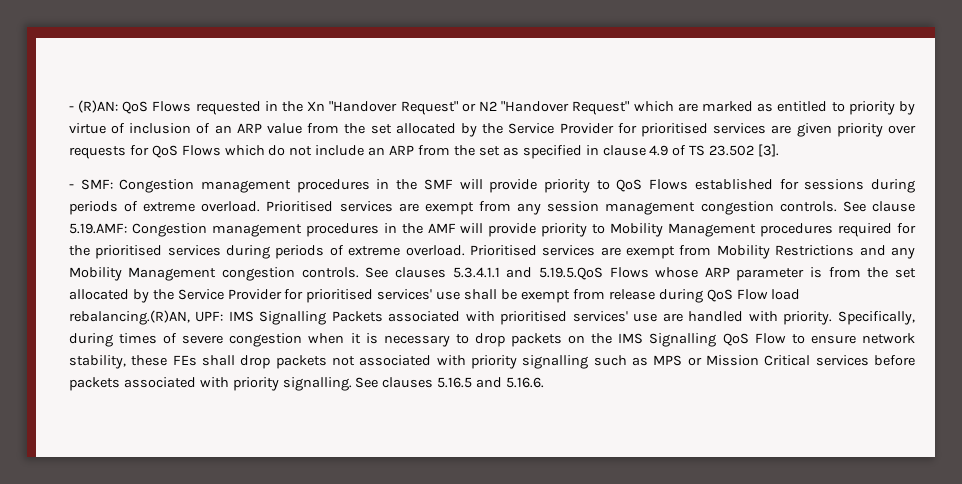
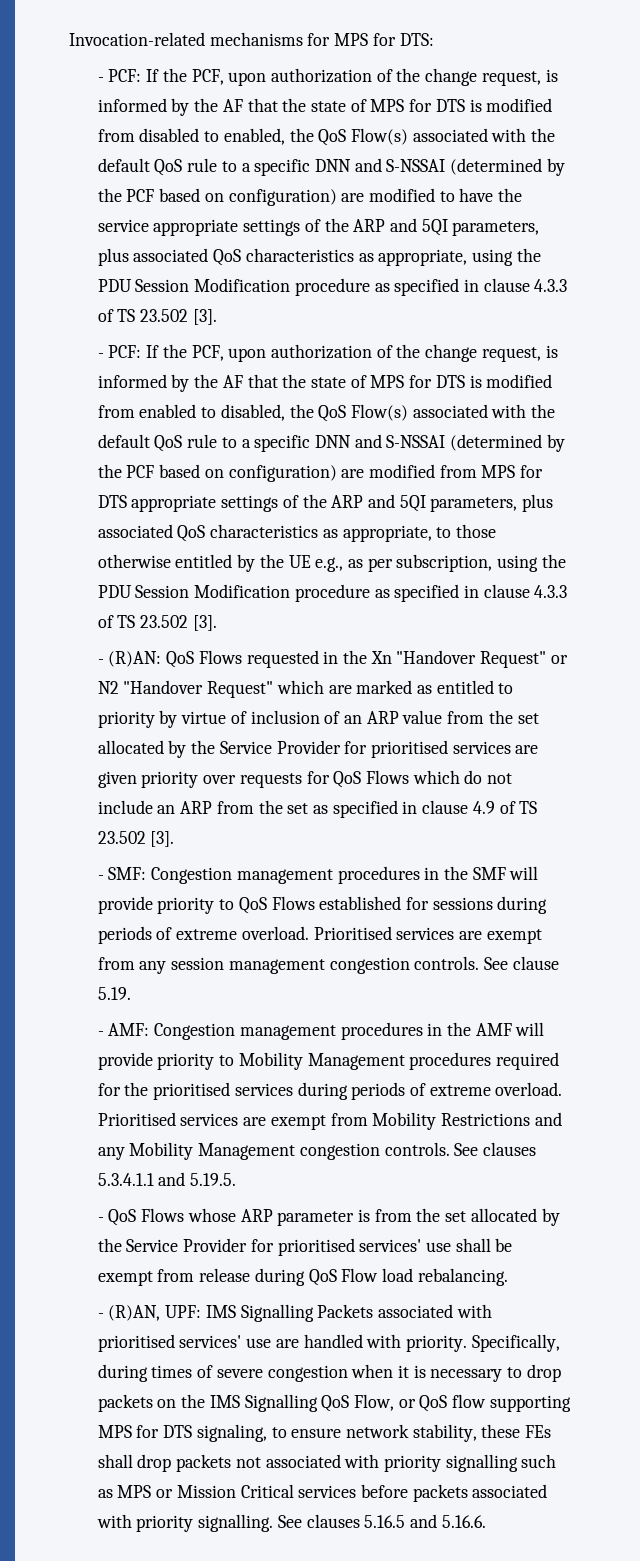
+ Invocation-related mechanisms for MPS for DTS:
+ - PCF: If the PCF, upon authorization of the change request, is informed by the AF that the state of MPS for DTS is modified from disabled to enabled, the QoS Flow(s) associated with the default QoS rule to a specific DNN and S-NSSAI (determined by the PCF based on configuration) are modified to have the service appropriate settings of the ARP and 5QI parameters, plus associated QoS characteristics as appropriate, using the PDU Session Modification procedure as specified in clause 4.3.3 of TS 23.502 [3].
+ - PCF: If the PCF, upon authorization of the change request, is informed by the AF that the state of MPS for DTS is modified from enabled to disabled, the QoS Flow(s) associated with the default QoS rule to a specific DNN and S-NSSAI (determined by the PCF based on configuration) are modified from MPS for DTS appropriate settings of the ARP and 5QI parameters, plus associated QoS characteristics as appropriate, to those otherwise entitled by the UE e.g., as per subscription, using the PDU Session Modification procedure as specified in clause 4.3.3 of TS 23.502 [3].
- See clause 5.19.AMF: Congestion management procedures in the AMF will provide priority to Mobility Management procedures required for the prioritised services during periods of extreme overload.
+ See clause 5.19.
+ - AMF: Congestion management procedures in the AMF will provide priority to Mobility Management procedures required for the prioritised services during periods of extreme overload.
- See clauses 5.3.4.1.1 and 5.19.5.QoS Flows whose ARP parameter is from the set allocated by the Service Provider for prioritised services' use shall be exempt from release during QoS Flow load rebalancing.(R)AN, UPF: IMS Signalling Packets associated with prioritised services' use are handled with priority.
+ See clauses 5.3.4.1.1 and 5.19.5.
+ - QoS Flows whose ARP parameter is from the set allocated by the Service Provider for prioritised services' use shall be exempt from release during QoS Flow load rebalancing.
+ - (R)AN, UPF: IMS Signalling Packets associated with prioritised services' use are handled with priority.
- Specifically, during times of severe congestion when it is necessary to drop packets on the IMS Signalling QoS Flow to ensure network stability, these FEs shall drop packets not associated with priority signalling such as MPS or Mission Critical services before packets associated with priority signalling.
+ Specifically, during times of severe congestion when it is necessary to drop packets on the IMS Signalling QoS Flow, or QoS flow supporting MPS for DTS signaling, to ensure network stability, these FEs shall drop packets not associated with priority signalling such as MPS or Mission Critical services before packets associated with priority signalling.

